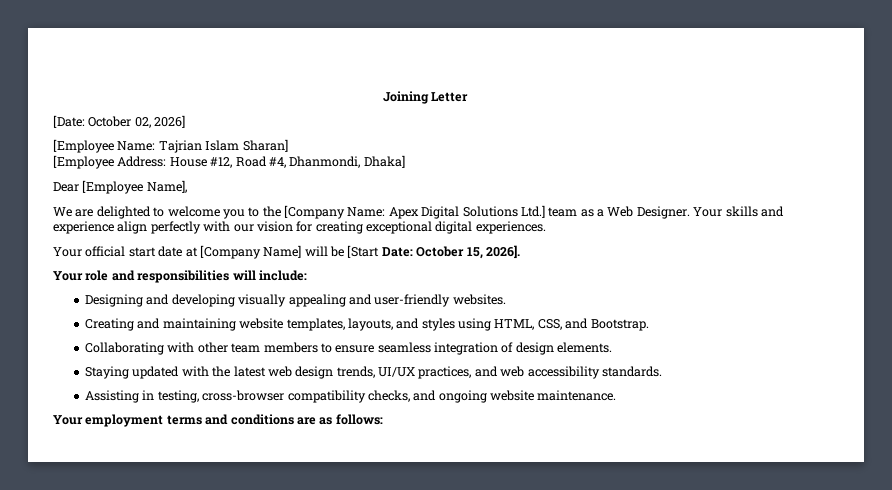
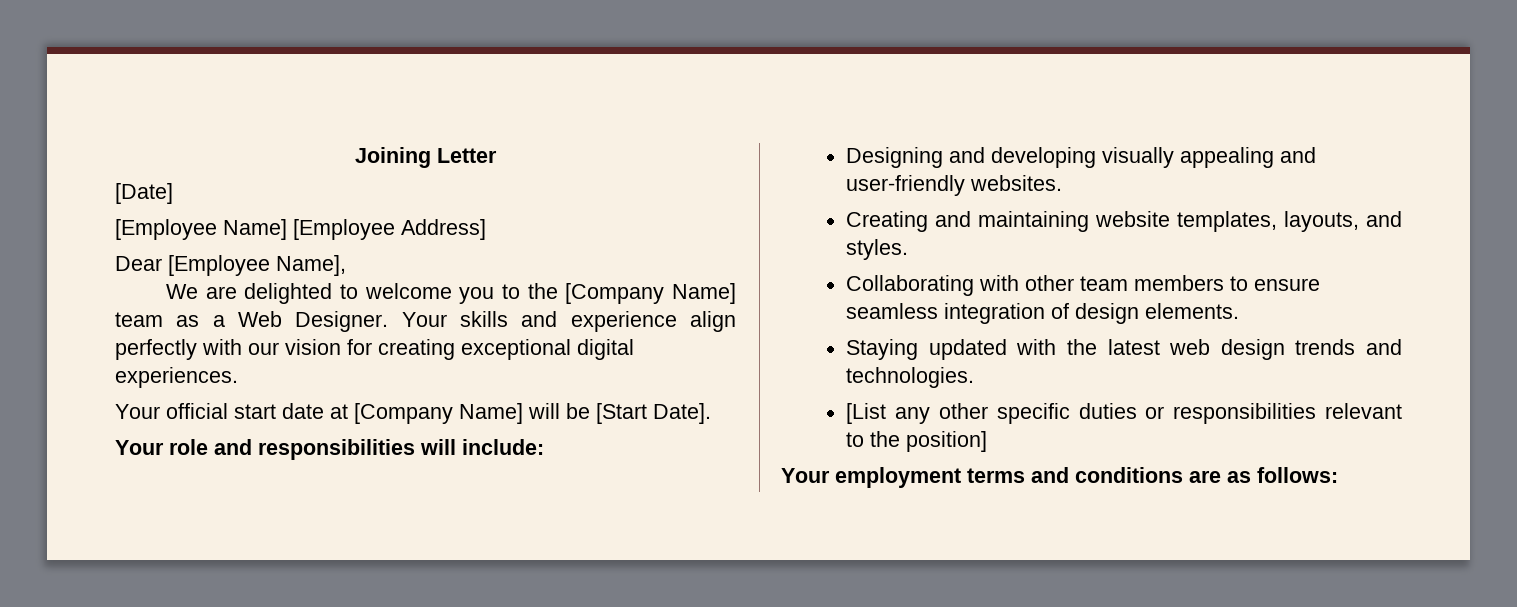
- [Date: October 02, 2026]
- [Employee Name: Tajrian Islam Sharan]
- [Employee Address: House #12, Road #4, Dhanmondi, Dhaka]
+ [Date]
+ [Employee Name] [Employee Address]
- We are delighted to welcome you to the [Company Name: Apex Digital Solutions Ltd.] team as a Web Designer.
+ We are delighted to welcome you to the [Company Name] team as a Web Designer.
- Your official start date at [Company Name] will be [Start Date: October 15, 2026].
+ Your official start date at [Company Name] will be [Start Date].
- Creating and maintaining website templates, layouts, and styles using HTML, CSS, and Bootstrap.
+ Creating and maintaining website templates, layouts, and styles.
- Staying updated with the latest web design trends, UI/UX practices, and web accessibility standards.
- Assisting in testing, cross-browser compatibility checks, and ongoing website maintenance.
+ Staying updated with the latest web design trends and technologies.
+ [List any other specific duties or responsibilities relevant to the position]

